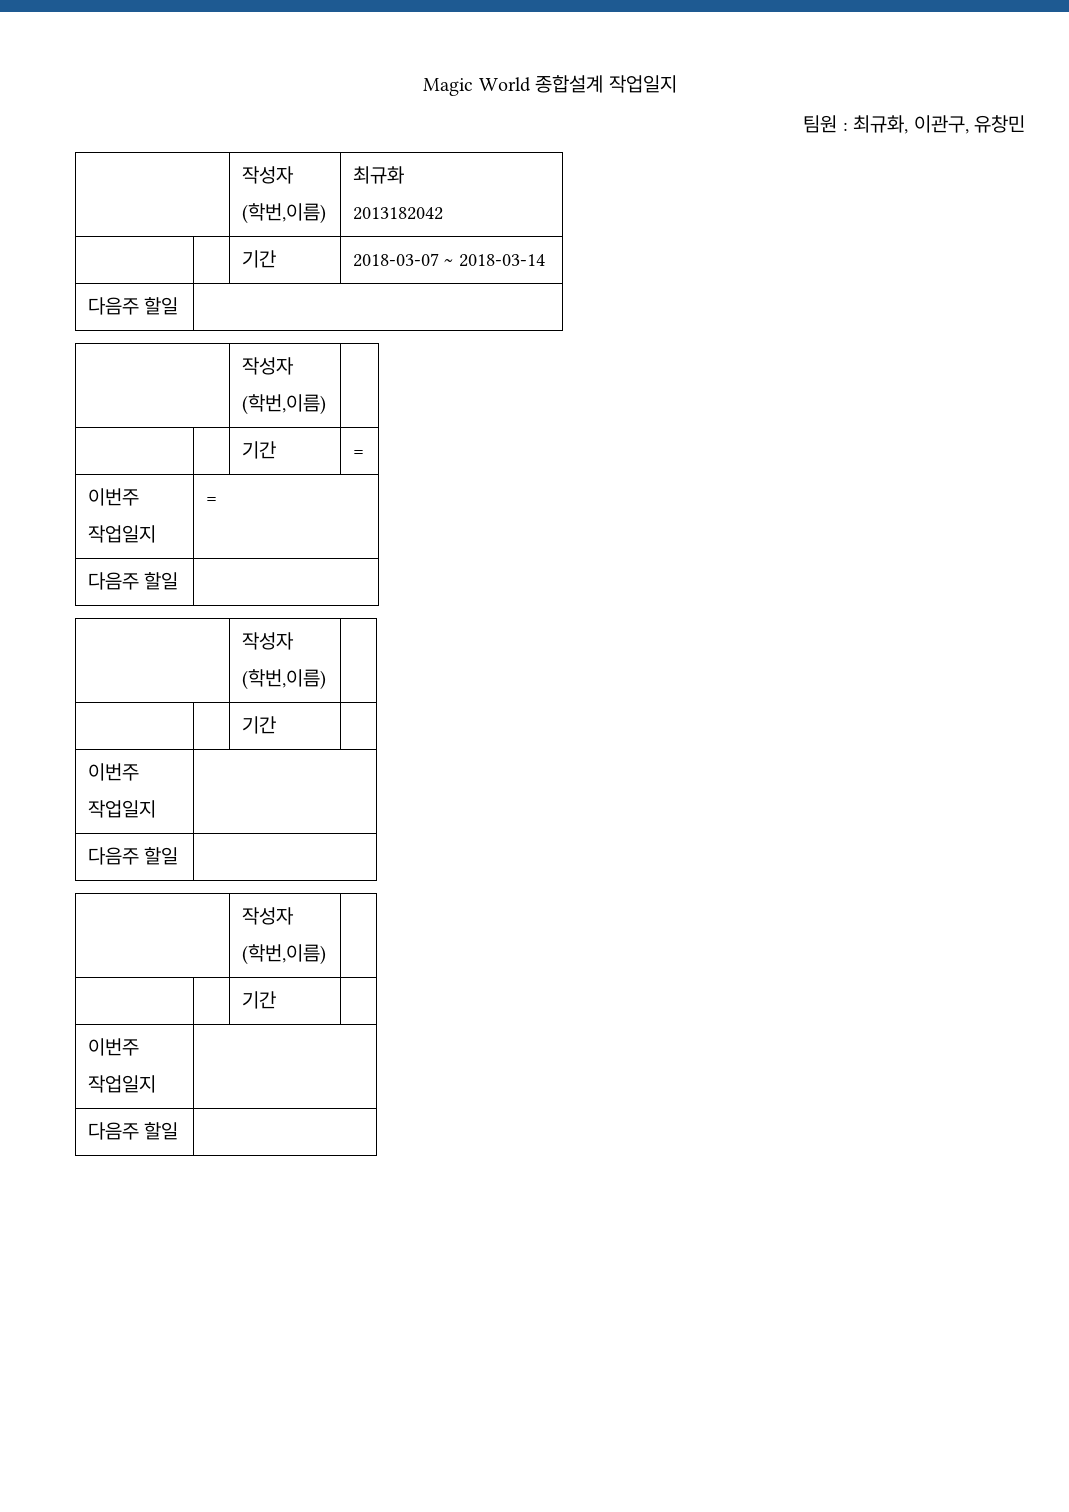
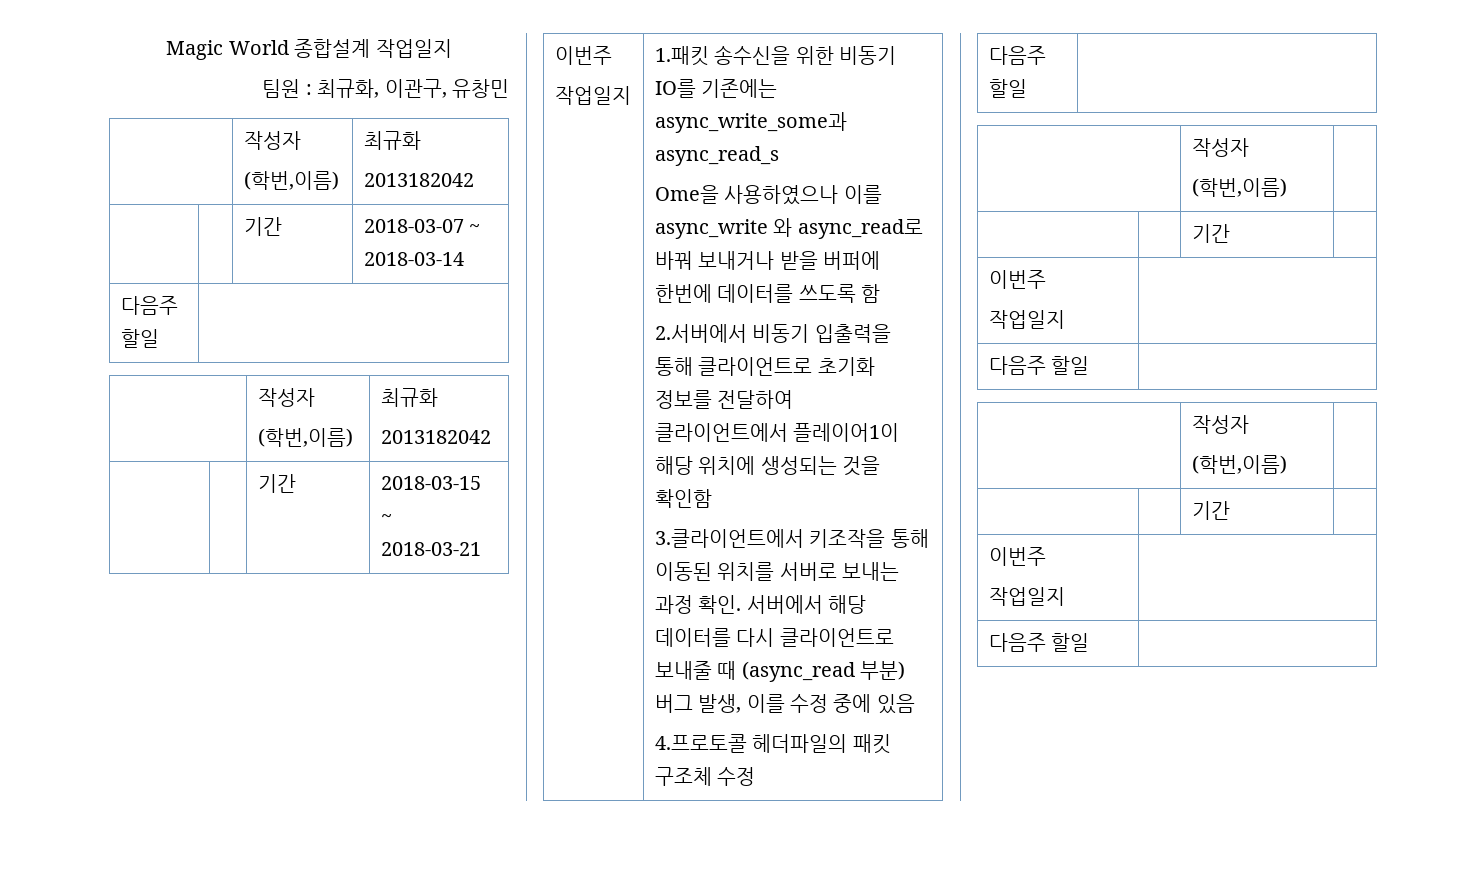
  | | 기간 | 2018-03-07 ~ 2018-03-14
  다음주 할일 |
  | 작성자
- (학번,이름) |
- | | 기간 | =
+ (학번,이름) | 최규화
+ 2013182042
+ | | 기간 | 2018-03-15 ~ 2018-03-21
  이번주
- 작업일지 | =
+ 작업일지 | 1.패킷 송수신을 위한 비동기 IO를 기존에는 async_write_some과 async_read_s
+ Ome을 사용하였으나 이를 async_write 와 async_read로 바꿔 보내거나 받을 버퍼에 한번에 데이터를 쓰도록 함
+ 2.서버에서 비동기 입출력을 통해 클라이언트로 초기화 정보를 전달하여 클라이언트에서 플레이어1이 해당 위치에 생성되는 것을 확인함
+ 3.클라이언트에서 키조작을 통해 이동된 위치를 서버로 보내는 과정 확인. 서버에서 해당 데이터를 다시 클라이언트로 보내줄 때 (async_read 부분) 버그 발생, 이를 수정 중에 있음
+ 4.프로토콜 헤더파일의 패킷 구조체 수정

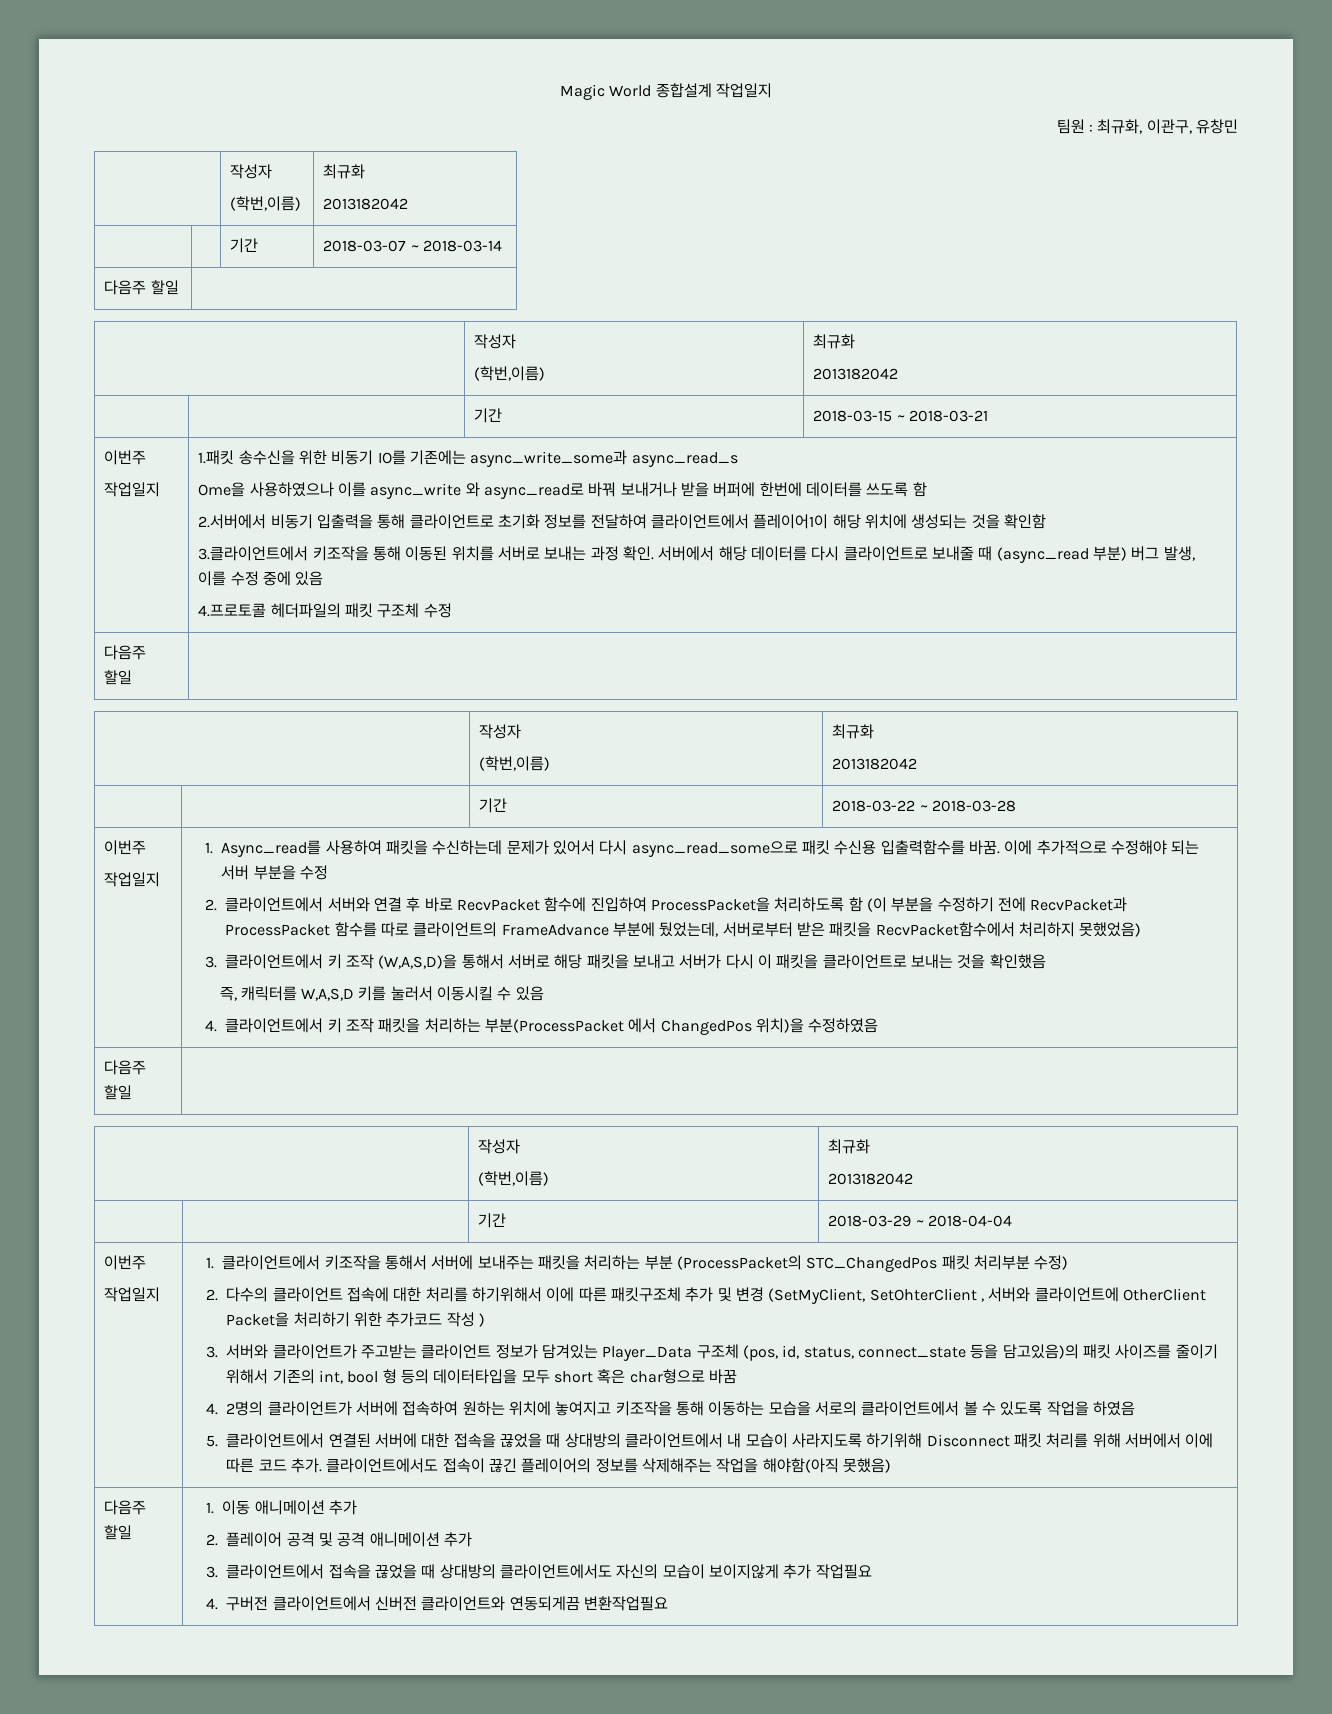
  4.프로토콜 헤더파일의 패킷 구조체 수정
  다음주 할일 |
  | 작성자
- (학번,이름) |
- | | 기간 |
+ (학번,이름) | 최규화
+ 2013182042
+ | | 기간 | 2018-03-22 ~ 2018-03-28
  이번주
- 작업일지 |
+ 작업일지 | 1. Async_read를 사용하여 패킷을 수신하는데 문제가 있어서 다시 async_read_some으로 패킷 수신용 입출력함수를 바꿈. 이에 추가적으로 수정해야 되는 서버 부분을 수정
+ 2. 클라이언트에서 서버와 연결 후 바로 RecvPacket 함수에 진입하여 ProcessPacket을 처리하도록 함 (이 부분을 수정하기 전에 RecvPacket과 ProcessPacket 함수를 따로 클라이언트의 FrameAdvance 부분에 뒀었는데, 서버로부터 받은 패킷을 RecvPacket함수에서 처리하지 못했었음)
+ 3. 클라이언트에서 키 조작 (W,A,S,D)을 통해서 서버로 해당 패킷을 보내고 서버가 다시 이 패킷을 클라이언트로 보내는 것을 확인했음
+ 즉, 캐릭터를 W,A,S,D 키를 눌러서 이동시킬 수 있음
+ 4. 클라이언트에서 키 조작 패킷을 처리하는 부분(ProcessPacket 에서 ChangedPos 위치)을 수정하였음
  다음주 할일 |
  | 작성자
- (학번,이름) |
- | | 기간 |
+ (학번,이름) | 최규화
+ 2013182042
+ | | 기간 | 2018-03-29 ~ 2018-04-04
  이번주
- 작업일지 |
- 다음주 할일 |
+ 작업일지 | 1. 클라이언트에서 키조작을 통해서 서버에 보내주는 패킷을 처리하는 부분 (ProcessPacket의 STC_ChangedPos 패킷 처리부분 수정)
+ 2. 다수의 클라이언트 접속에 대한 처리를 하기위해서 이에 따른 패킷구조체 추가 및 변경 (SetMyClient, SetOhterClient , 서버와 클라이언트에 OtherClient Packet을 처리하기 위한 추가코드 작성 )
+ 3. 서버와 클라이언트가 주고받는 클라이언트 정보가 담겨있는 Player_Data 구조체 (pos, id, status, connect_state 등을 담고있음)의 패킷 사이즈를 줄이기 위해서 기존의 int, bool 형 등의 데이터타입을 모두 short 혹은 char형으로 바꿈
+ 4. 2명의 클라이언트가 서버에 접속하여 원하는 위치에 놓여지고 키조작을 통해 이동하는 모습을 서로의 클라이언트에서 볼 수 있도록 작업을 하였음
+ 5. 클라이언트에서 연결된 서버에 대한 접속을 끊었을 때 상대방의 클라이언트에서 내 모습이 사라지도록 하기위해 Disconnect 패킷 처리를 위해 서버에서 이에 따른 코드 추가. 클라이언트에서도 접속이 끊긴 플레이어의 정보를 삭제해주는 작업을 해야함(아직 못했음)
+ 다음주 할일 | 1. 이동 애니메이션 추가
+ 2. 플레이어 공격 및 공격 애니메이션 추가
+ 3. 클라이언트에서 접속을 끊었을 때 상대방의 클라이언트에서도 자신의 모습이 보이지않게 추가 작업필요
+ 4. 구버전 클라이언트에서 신버전 클라이언트와 연동되게끔 변환작업필요

